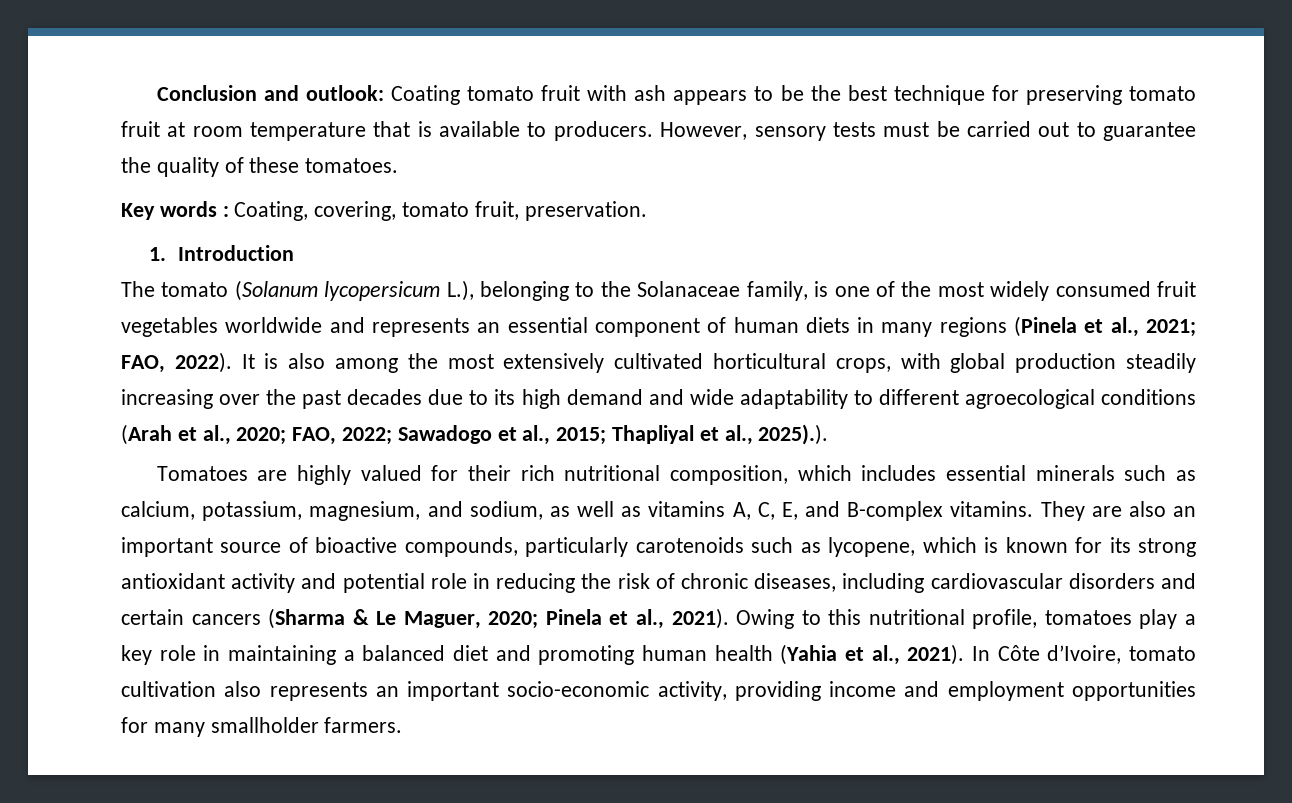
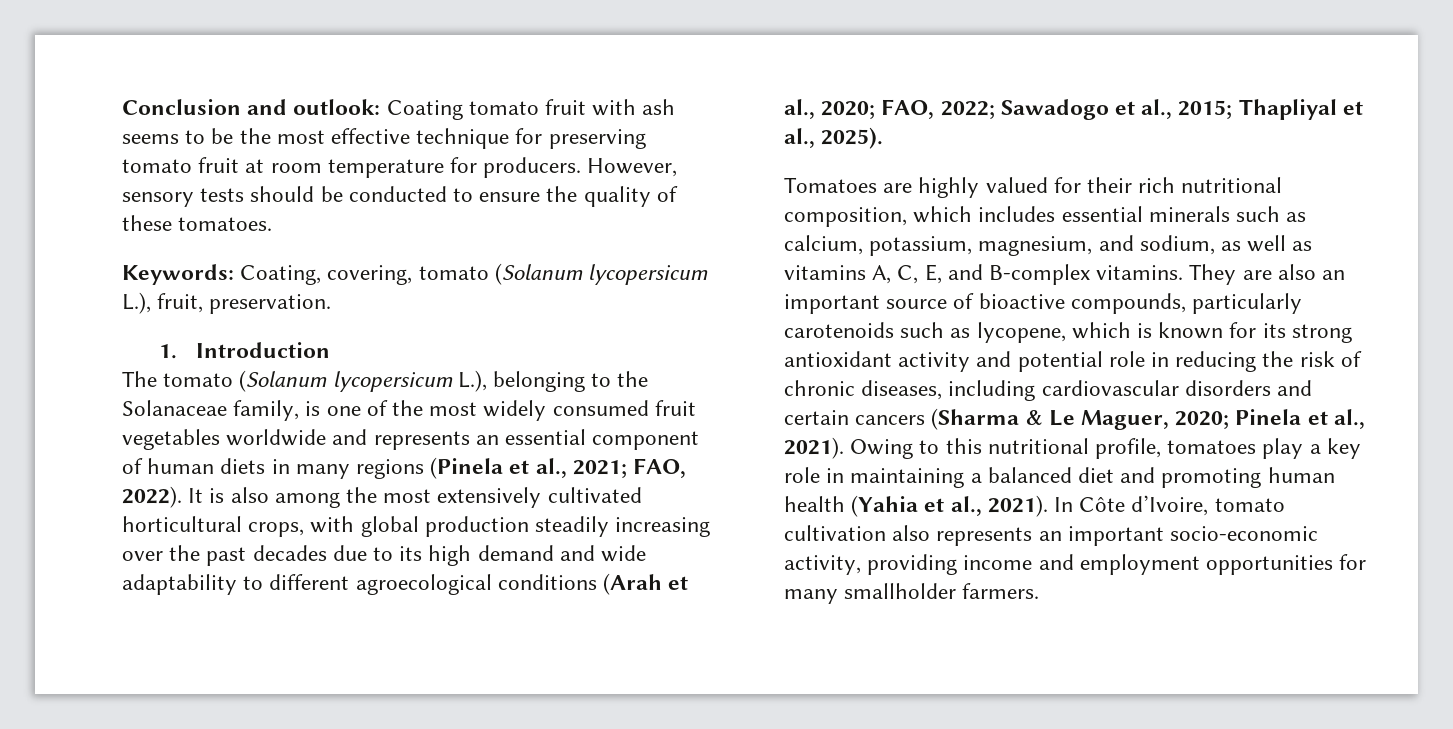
- Conclusion and outlook: Coating tomato fruit with ash appears to be the best technique for preserving tomato fruit at room temperature that is available to producers. However, sensory tests must be carried out to guarantee the quality of these tomatoes.
+ Conclusion and outlook: Coating tomato fruit with ash seems to be the most effective technique for preserving tomato fruit at room temperature for producers. However, sensory tests should be conducted to ensure the quality of these tomatoes.
- Key words : Coating, covering, tomato fruit, preservation.
+ Keywords: Coating, covering, tomato (Solanum lycopersicum L.), fruit, preservation.
- It is also among the most extensively cultivated horticultural crops, with global production steadily increasing over the past decades due to its high demand and wide adaptability to different agroecological conditions (Arah et al., 2020; FAO, 2022; Sawadogo et al., 2015; Thapliyal et al., 2025).).
+ It is also among the most extensively cultivated horticultural crops, with global production steadily increasing over the past decades due to its high demand and wide adaptability to different agroecological conditions (Arah et al., 2020; FAO, 2022; Sawadogo et al., 2015; Thapliyal et al., 2025).

